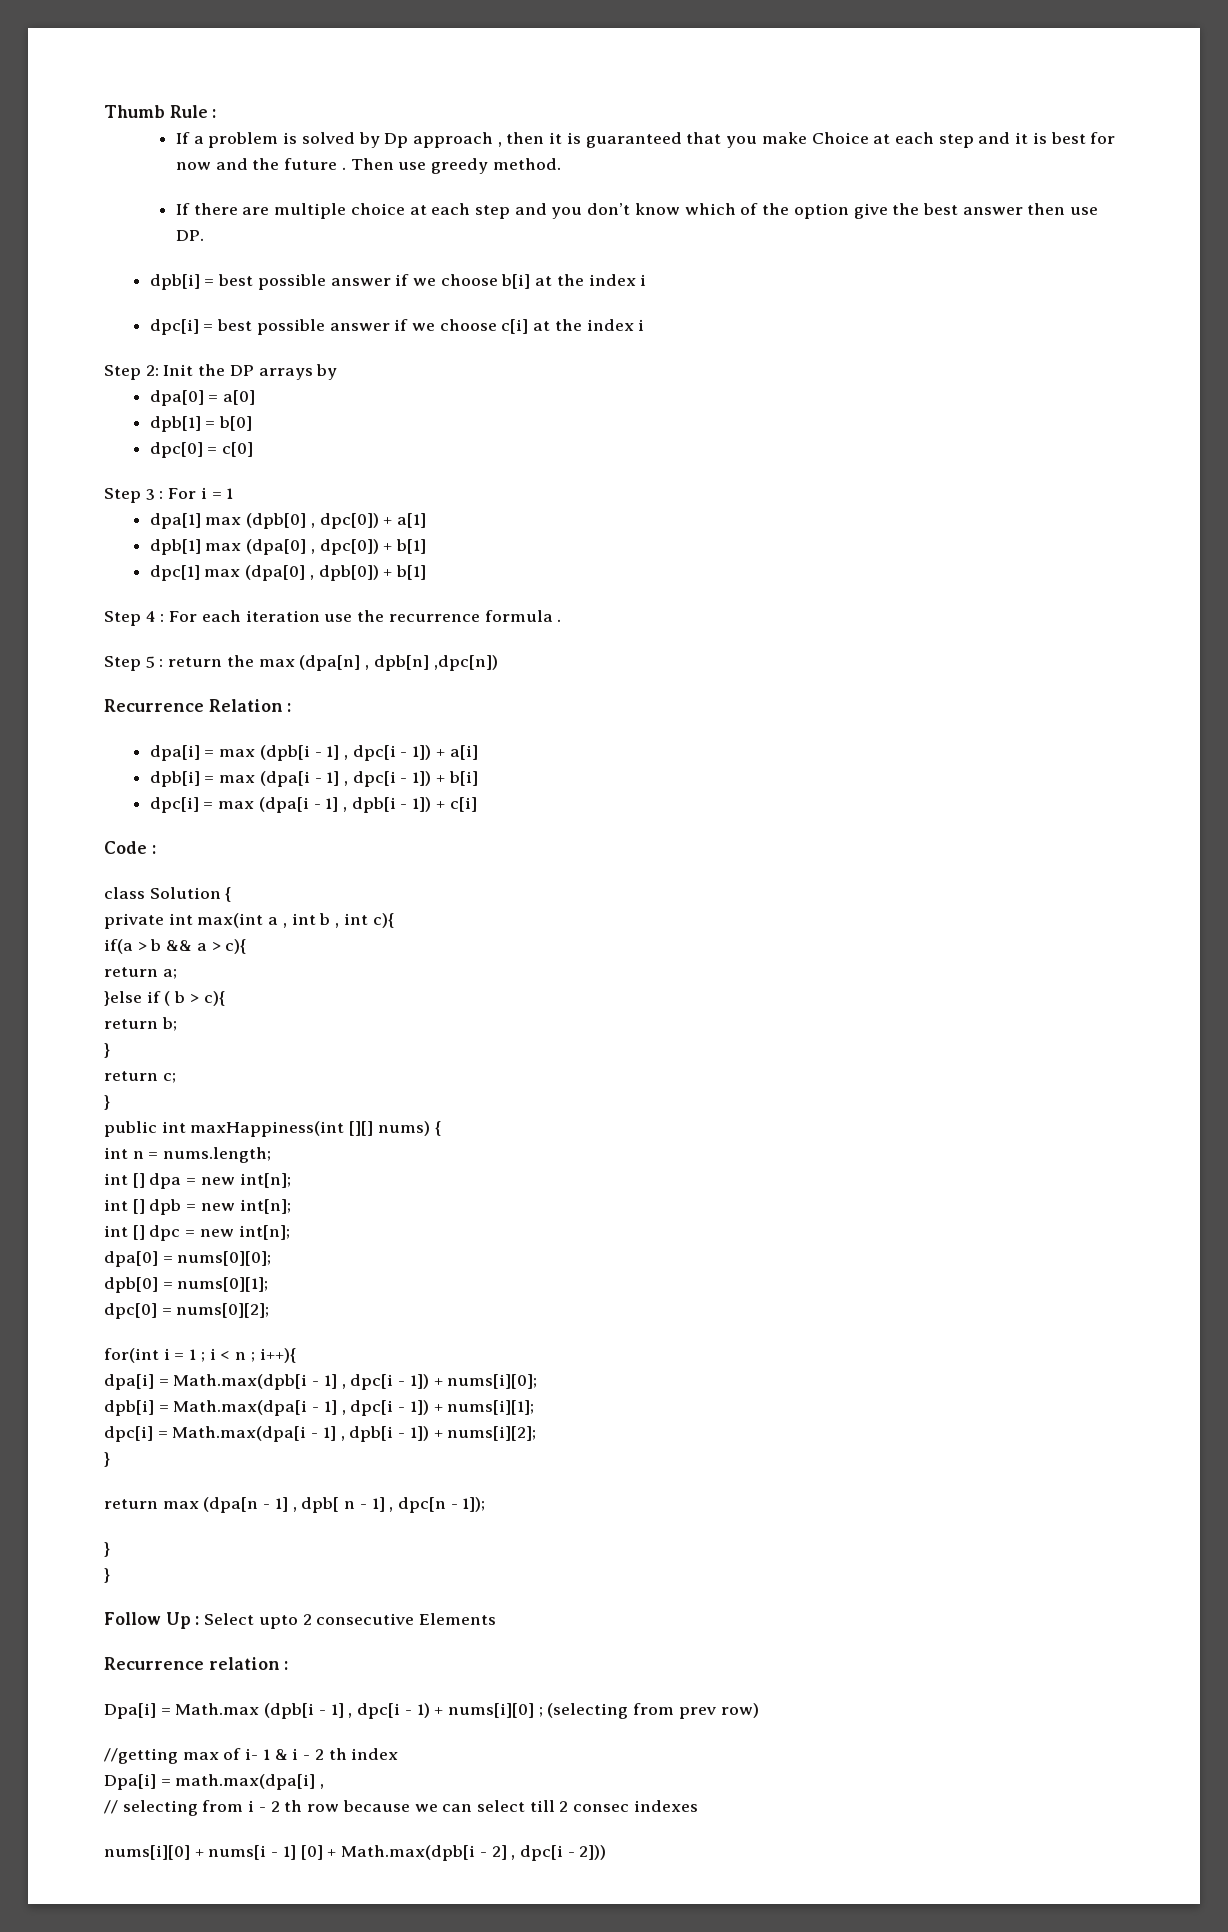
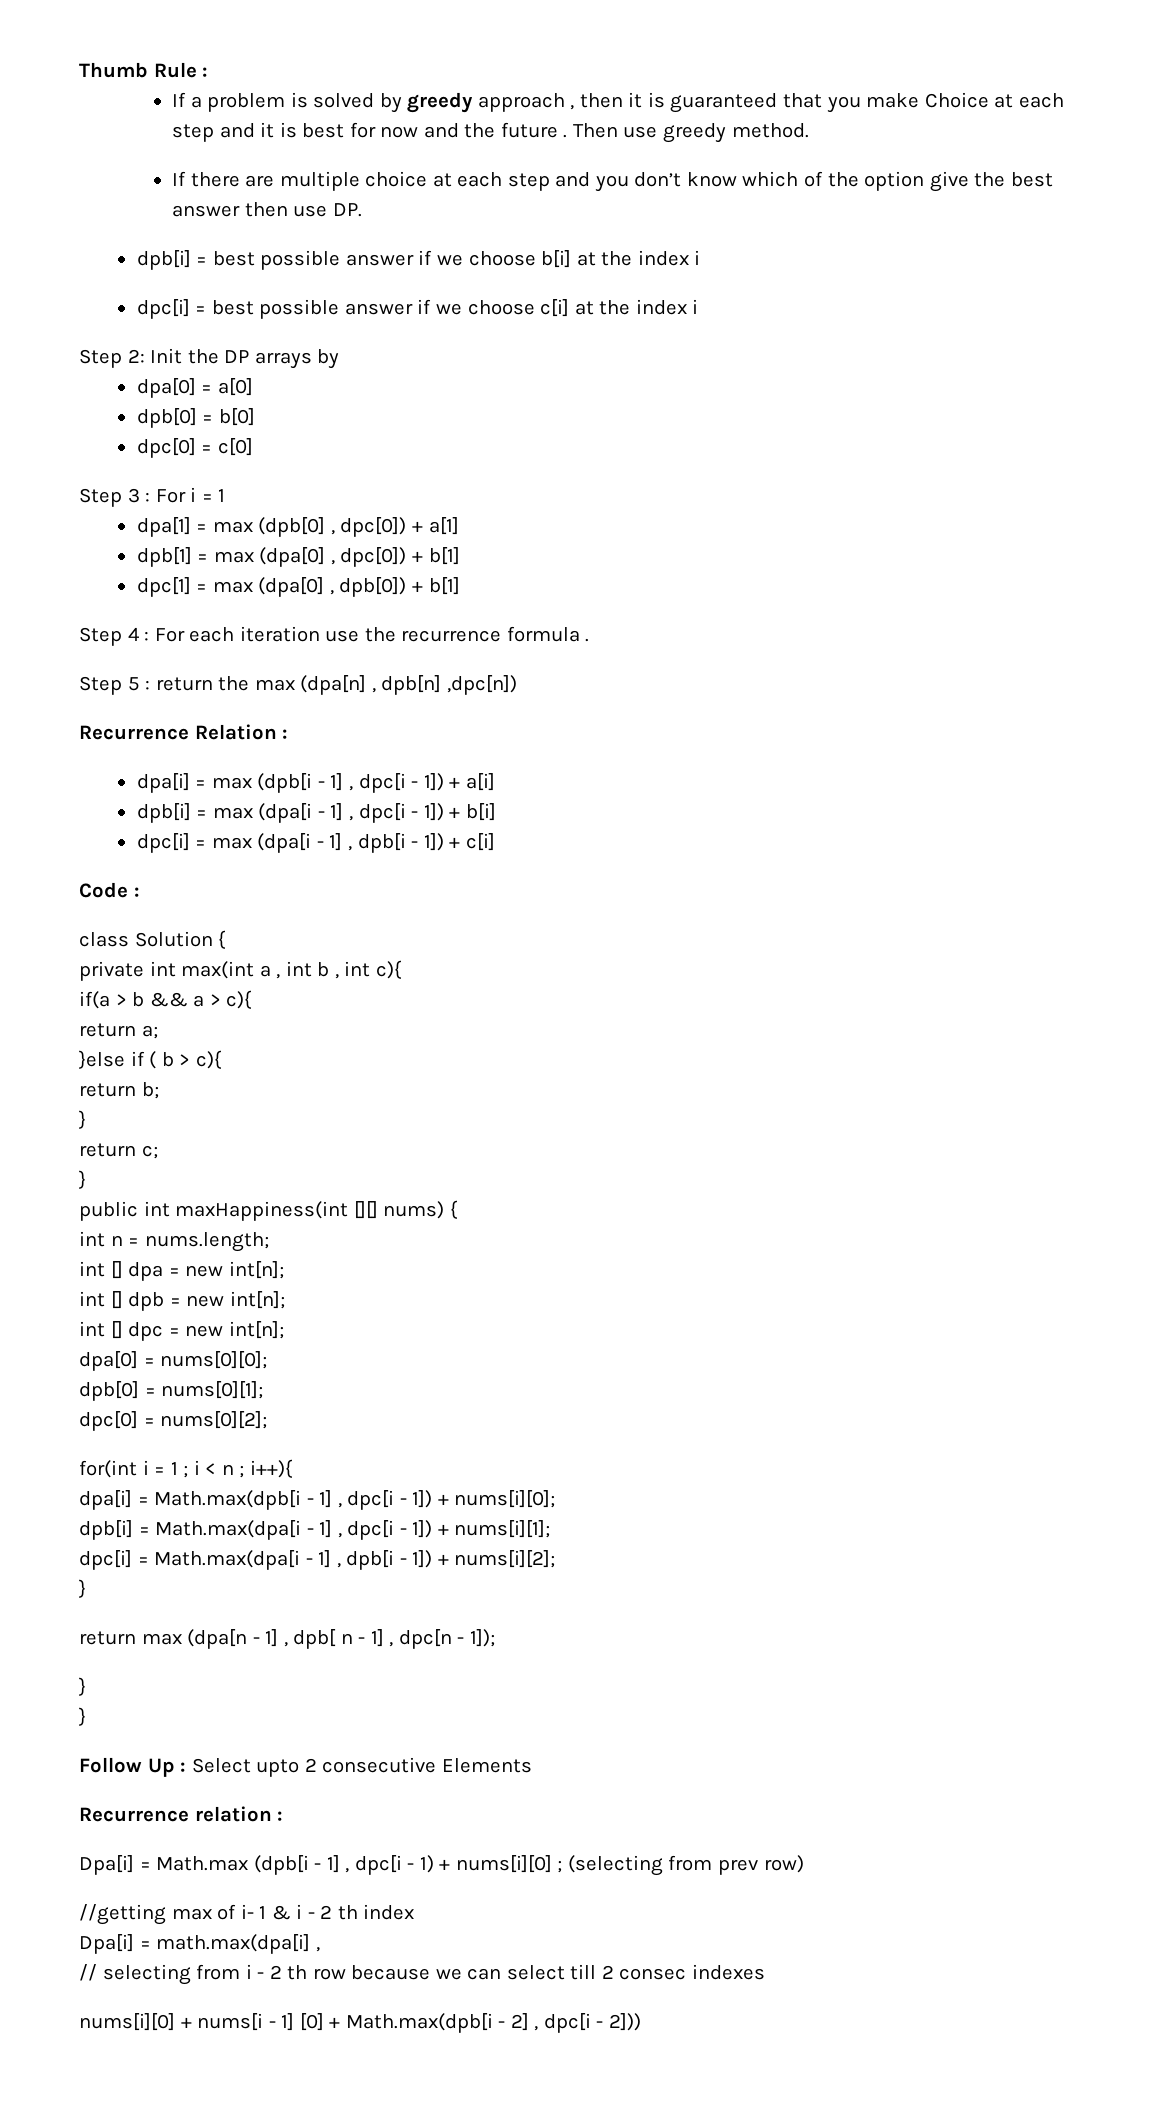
- If a problem is solved by Dp approach , then it is guaranteed that you make Choice at each step and it is best for now and the future .
+ If a problem is solved by greedy approach , then it is guaranteed that you make Choice at each step and it is best for now and the future .
- dpb[1] = b[0]
+ dpb[0] = b[0]
- dpa[1] max (dpb[0] , dpc[0]) + a[1]
+ dpa[1] = max (dpb[0] , dpc[0]) + a[1]
- dpb[1] max (dpa[0] , dpc[0]) + b[1]
+ dpb[1] = max (dpa[0] , dpc[0]) + b[1]
- dpc[1] max (dpa[0] , dpb[0]) + b[1]
+ dpc[1] = max (dpa[0] , dpb[0]) + b[1]

